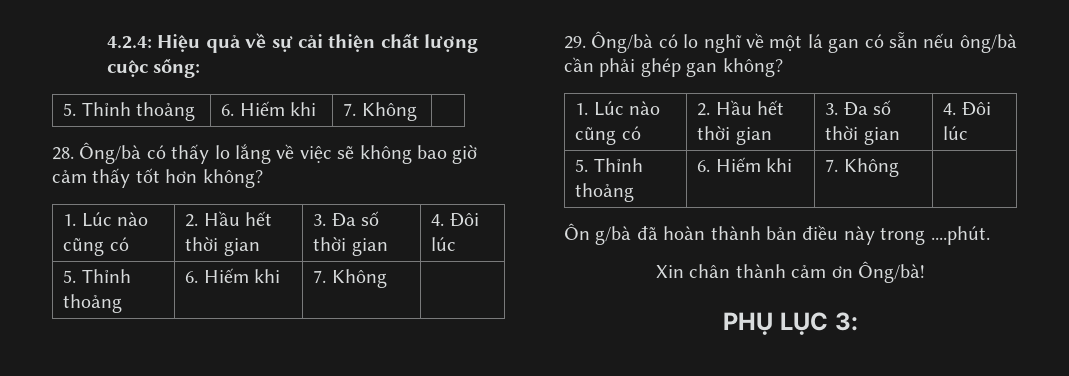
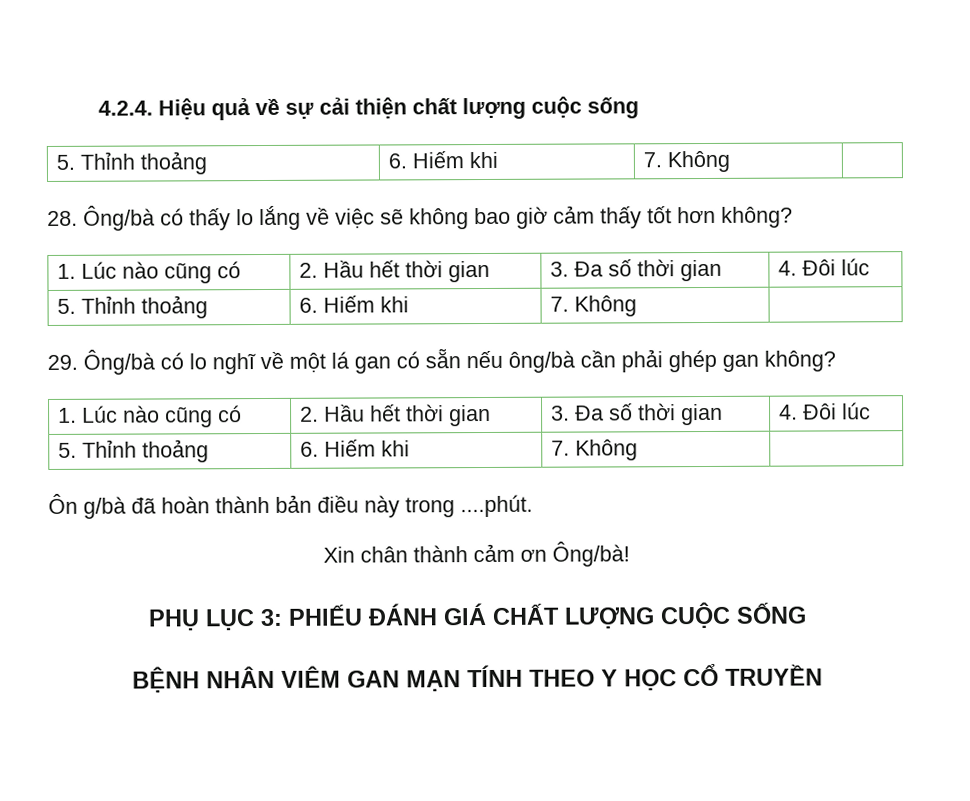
- 4.2.4: Hiệu quả về sự cải thiện chất lượng cuộc sống:
+ 4.2.4. Hiệu quả về sự cải thiện chất lượng cuộc sống
- PHỤ LỤC 3:
+ PHỤ LỤC 3: PHIẾU ĐÁNH GIÁ CHẤT LƯỢNG CUỘC SỐNG
+ BỆNH NHÂN VIÊM GAN MẠN TÍNH THEO Y HỌC CỔ TRUYỀN

